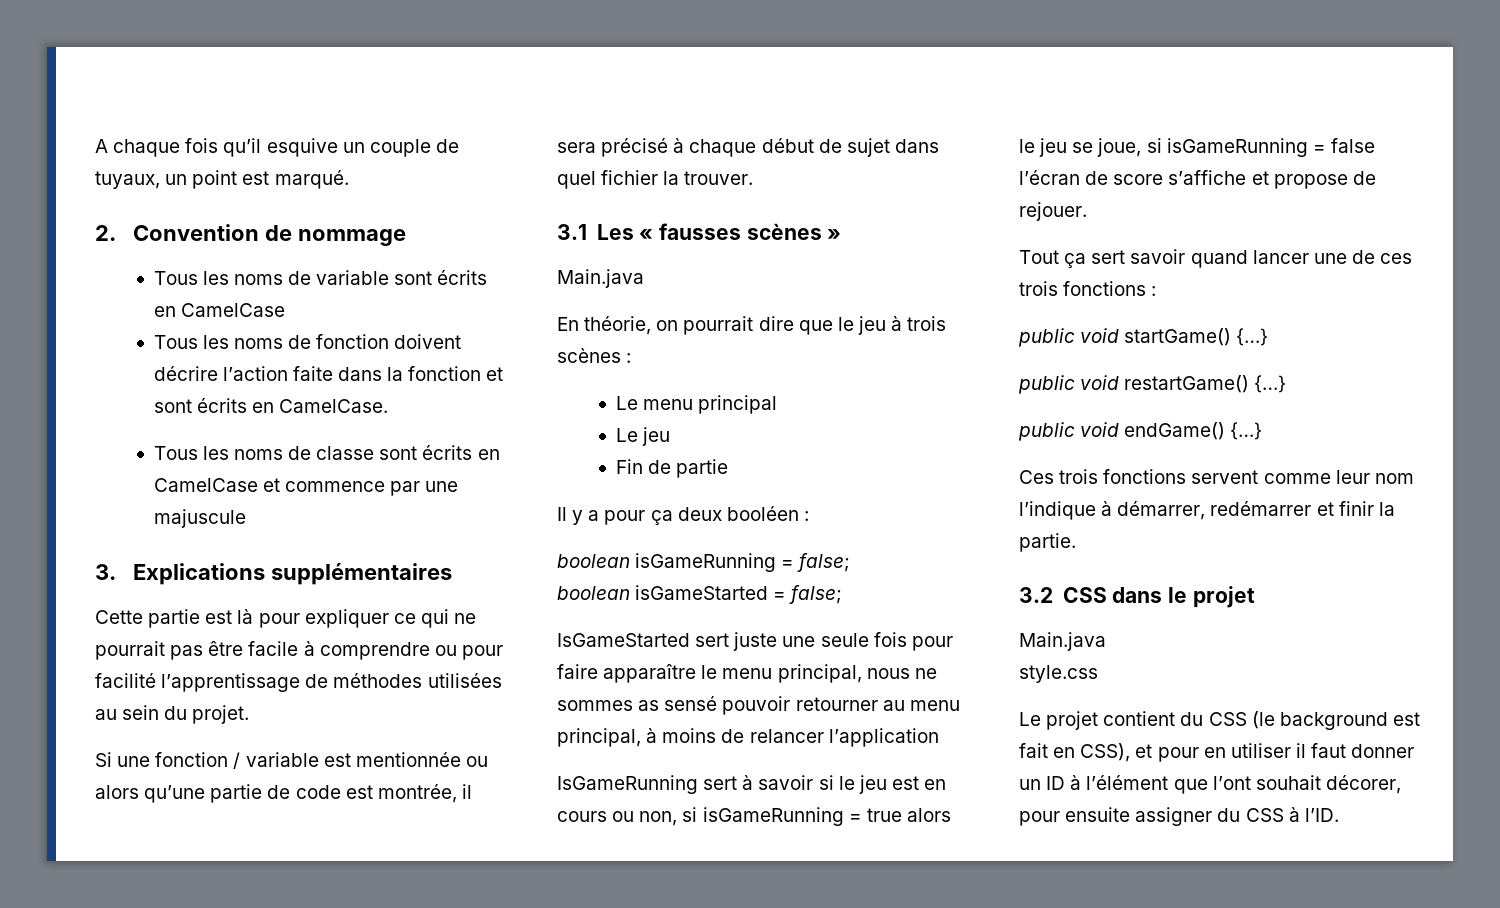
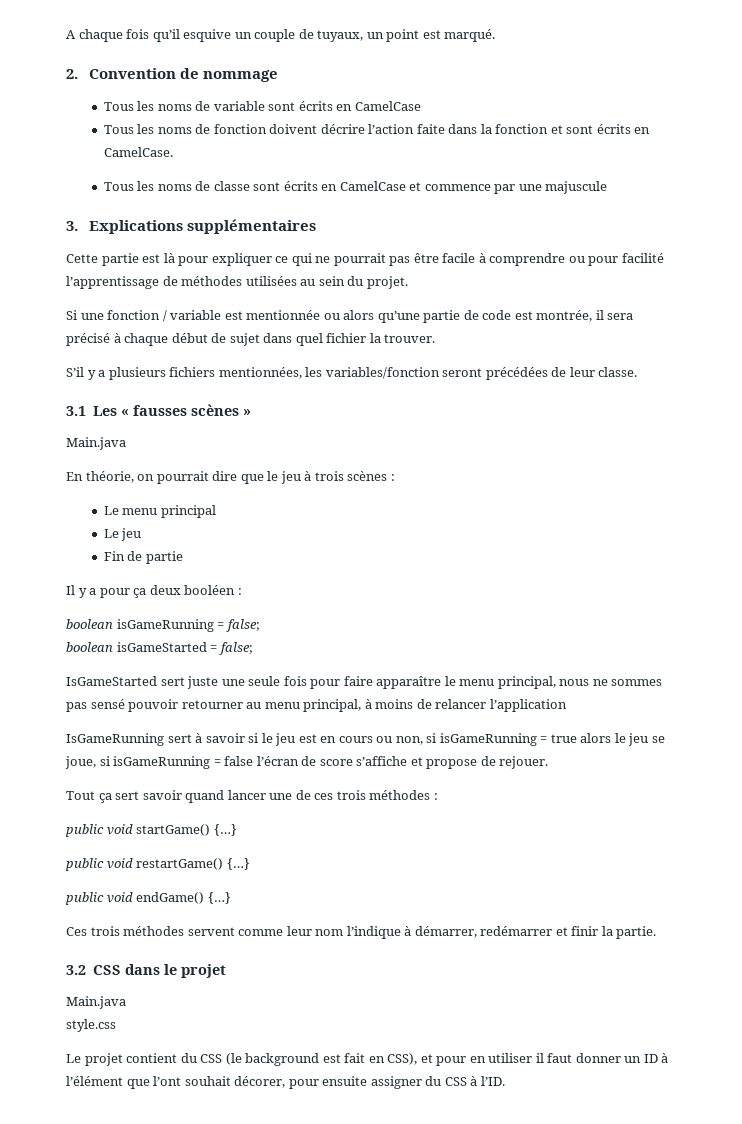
+ S’il y a plusieurs fichiers mentionnées, les variables/fonction seront précédées de leur classe.
- IsGameStarted sert juste une seule fois pour faire apparaître le menu principal, nous ne sommes as sensé pouvoir retourner au menu principal, à moins de relancer l’application
+ IsGameStarted sert juste une seule fois pour faire apparaître le menu principal, nous ne sommes pas sensé pouvoir retourner au menu principal, à moins de relancer l’application
- Tout ça sert savoir quand lancer une de ces trois fonctions :
+ Tout ça sert savoir quand lancer une de ces trois méthodes :
- Ces trois fonctions servent comme leur nom l’indique à démarrer, redémarrer et finir la partie.
+ Ces trois méthodes servent comme leur nom l’indique à démarrer, redémarrer et finir la partie.

